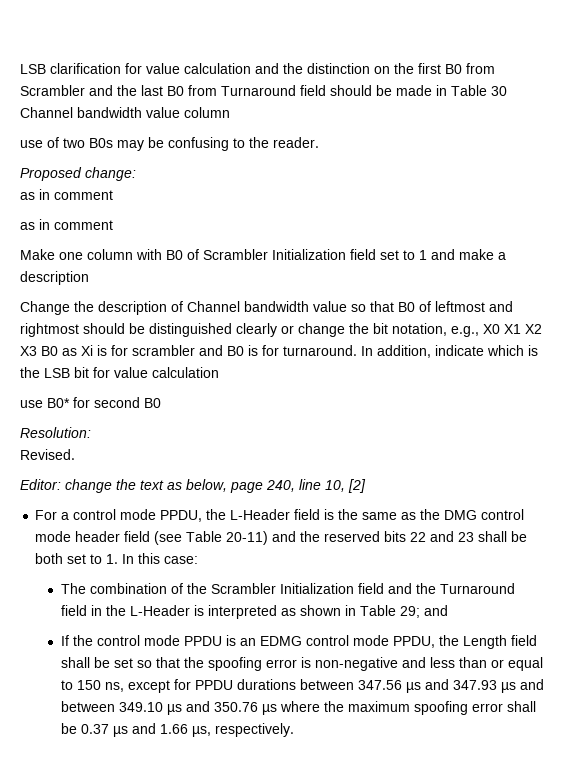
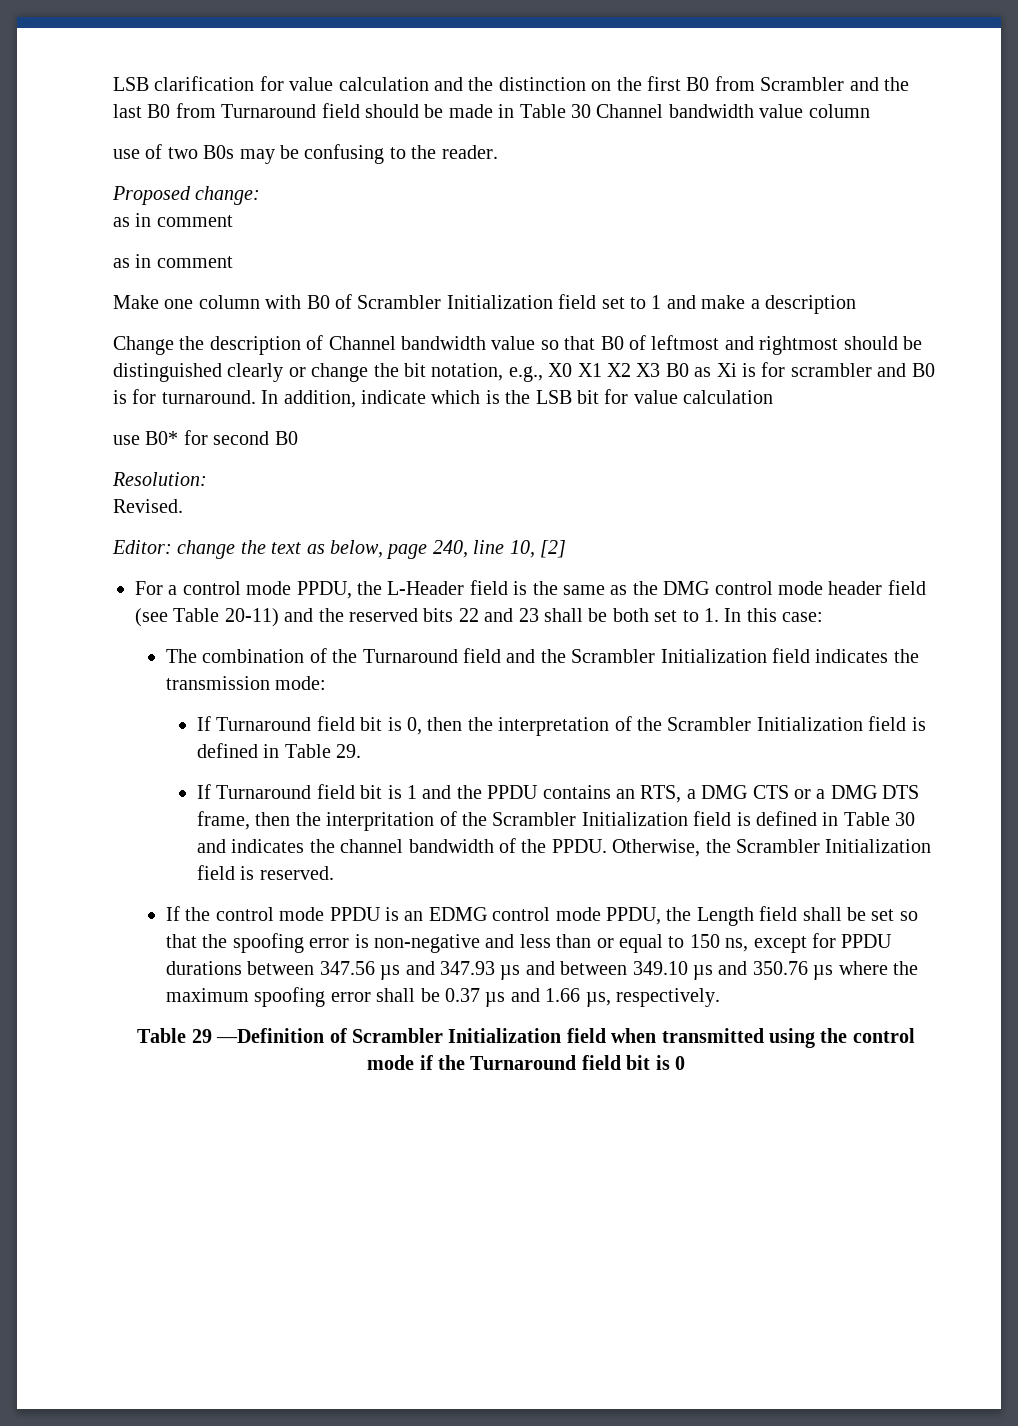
- The combination of the Scrambler Initialization field and the Turnaround field in the L-Header is interpreted as shown in Table 29; and
+ The combination of the Turnaround field and the Scrambler Initialization field indicates the transmission mode:
+ If Turnaround field bit is 0, then the interpretation of the Scrambler Initialization field is defined in Table 29.
+ If Turnaround field bit is 1 and the PPDU contains an RTS, a DMG CTS or a DMG DTS frame, then the interpritation of the Scrambler Initialization field is defined in Table 30 and indicates the channel bandwidth of the PPDU. Otherwise, the Scrambler Initialization field is reserved.
+ Table 29 —Definition of Scrambler Initialization field when transmitted using the control mode if the Turnaround field bit is 0

